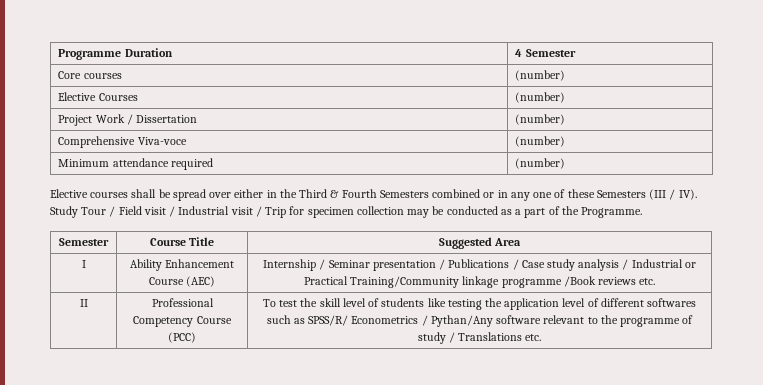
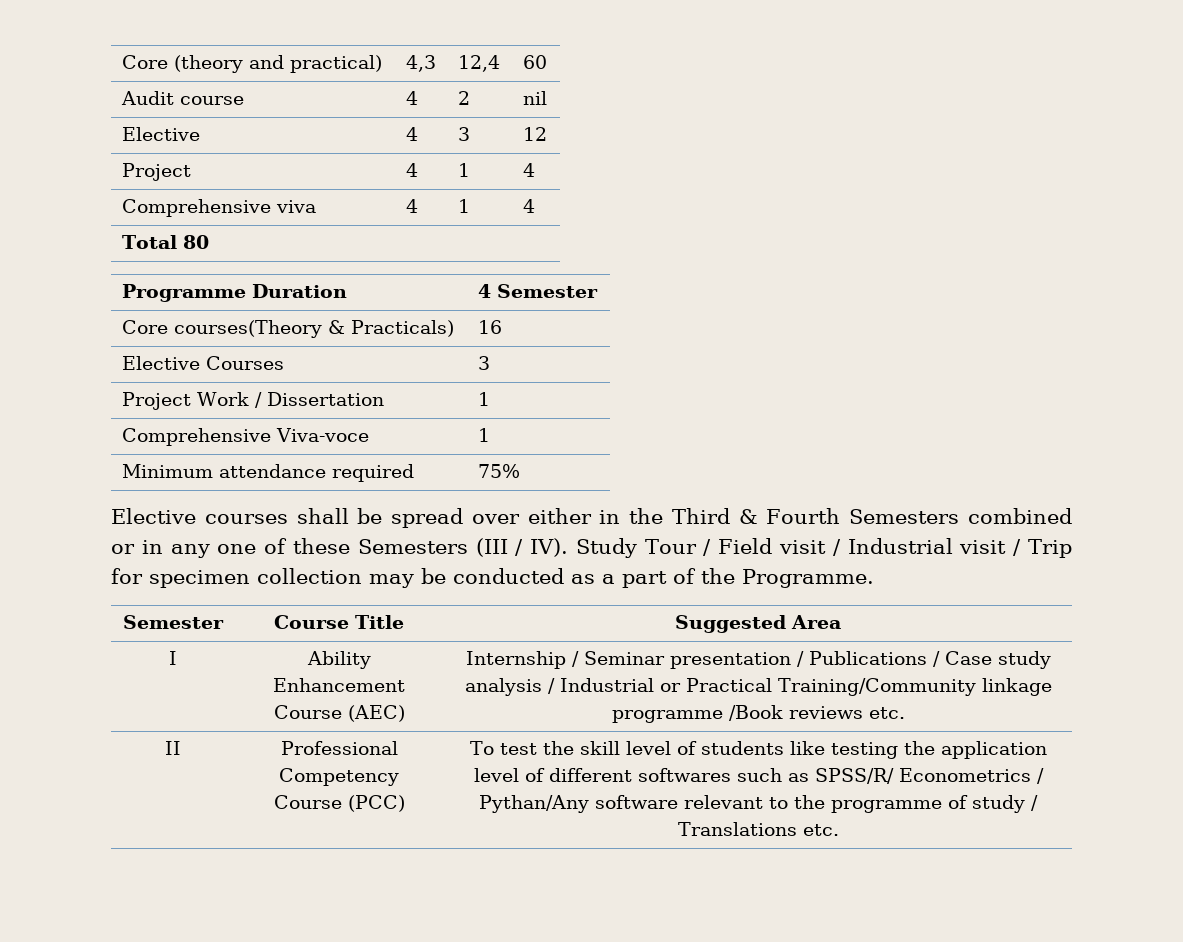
+ Core (theory and practical) | 4,3 | 12,4 | 60
+ Audit course | 4 | 2 | nil
+ Elective | 4 | 3 | 12
+ Project | 4 | 1 | 4
+ Comprehensive viva | 4 | 1 | 4
+ Total 80
- Core courses | (number)
+ Core courses(Theory & Practicals) | 16
- Elective Courses | (number)
+ Elective Courses | 3
- Project Work / Dissertation | (number)
+ Project Work / Dissertation | 1
- Comprehensive Viva-voce | (number)
+ Comprehensive Viva-voce | 1
- Minimum attendance required | (number)
+ Minimum attendance required | 75%

